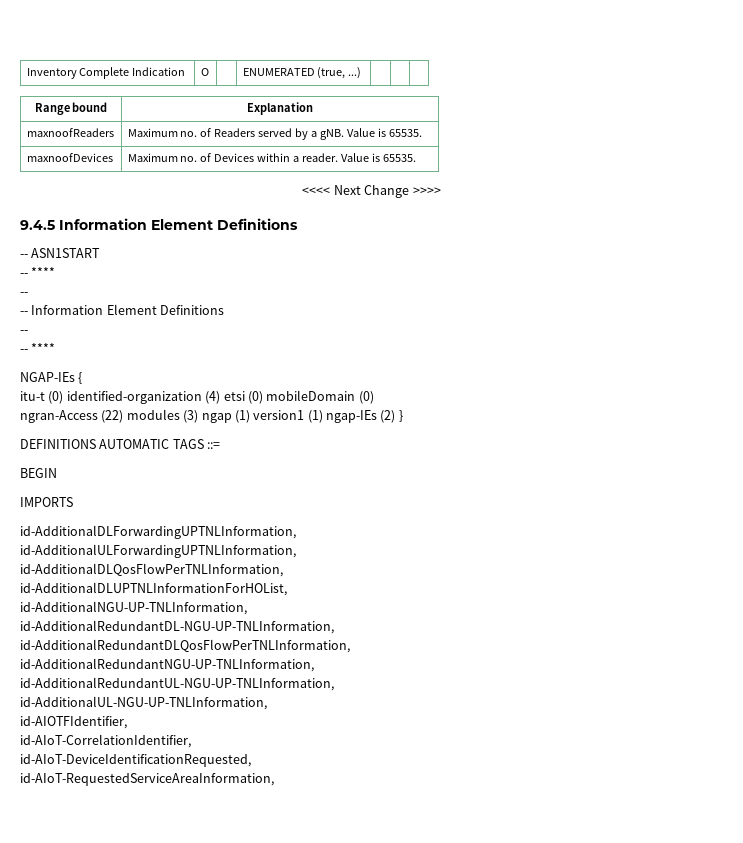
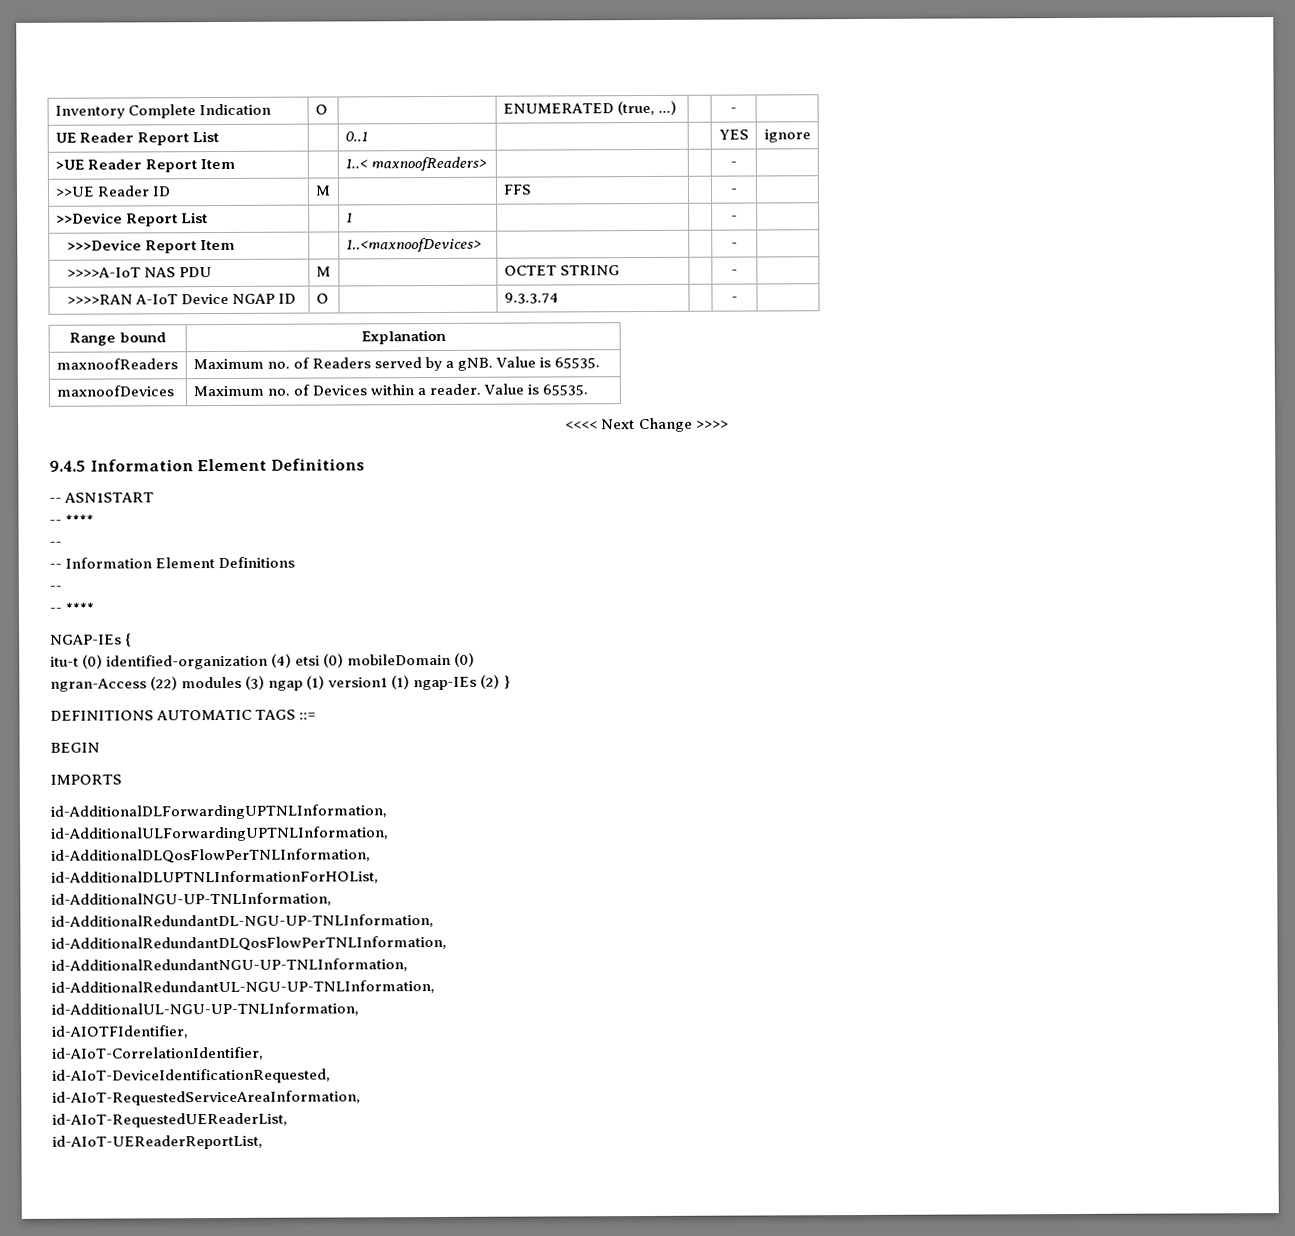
- Inventory Complete Indication | O | | ENUMERATED (true, ...) | | |
+ Inventory Complete Indication | O | | ENUMERATED (true, ...) | | - |
+ UE Reader Report List | | 0..1 | | | YES | ignore
+ >UE Reader Report Item | | 1..< maxnoofReaders> | | | - |
+ >>UE Reader ID | M | | FFS | | - |
+ >>Device Report List | | 1 | | | - |
+ >>>Device Report Item | | 1..<maxnoofDevices> | | | - |
+ >>>>A-IoT NAS PDU | M | | OCTET STRING | | - |
+ >>>>RAN A-IoT Device NGAP ID | O | | 9.3.3.74 | | - |
+ id-AIoT-RequestedUEReaderList,
+ id-AIoT-UEReaderReportList,

